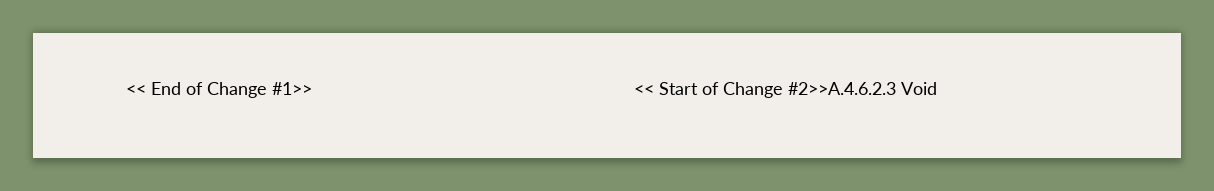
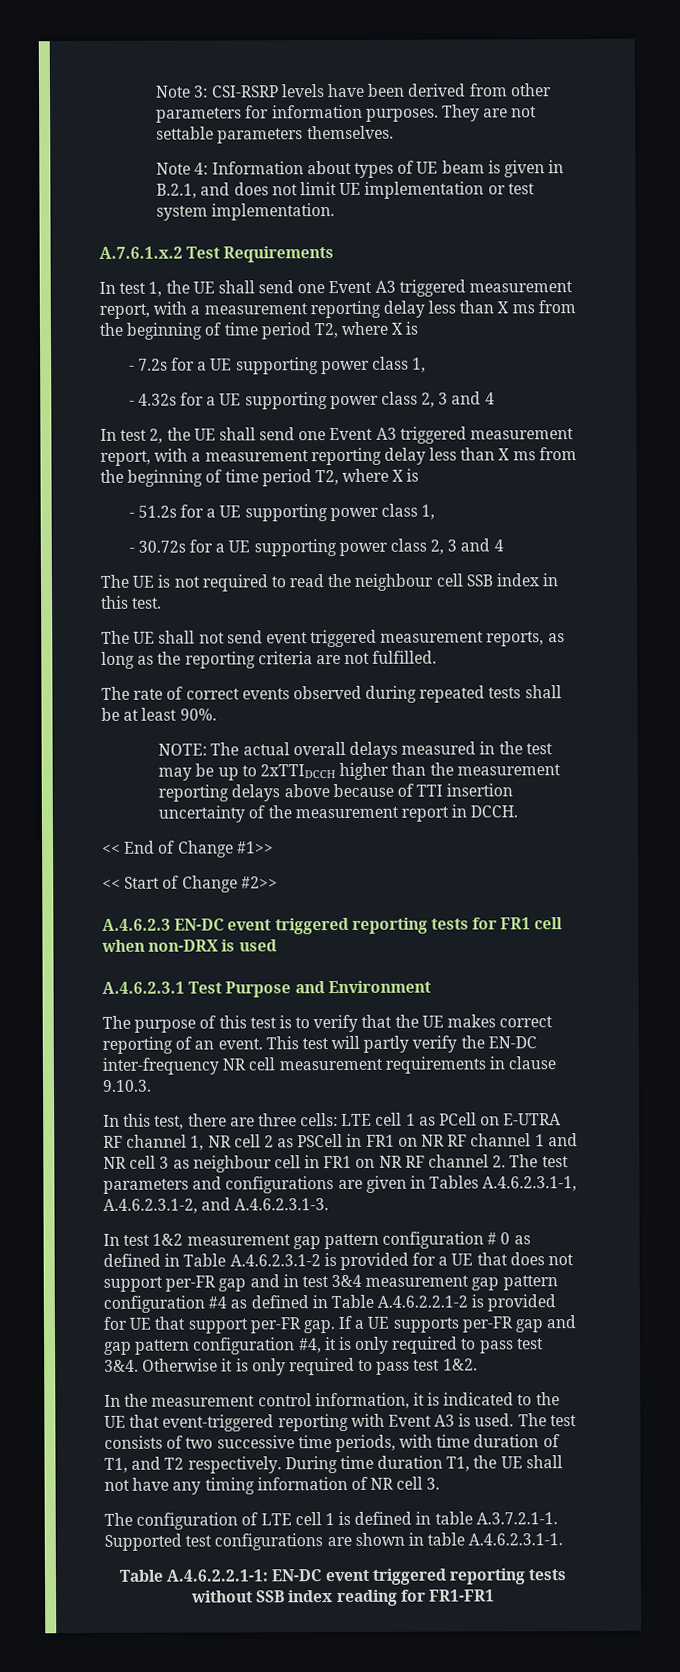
+ Note 3: CSI-RSRP levels have been derived from other parameters for information purposes. They are not settable parameters themselves.
+ Note 4: Information about types of UE beam is given in B.2.1, and does not limit UE implementation or test system implementation.
+ A.7.6.1.x.2 Test Requirements
+ In test 1, the UE shall send one Event A3 triggered measurement report, with a measurement reporting delay less than X ms from the beginning of time period T2, where X is
+ - 7.2s for a UE supporting power class 1,
+ - 4.32s for a UE supporting power class 2, 3 and 4
+ In test 2, the UE shall send one Event A3 triggered measurement report, with a measurement reporting delay less than X ms from the beginning of time period T2, where X is
+ - 51.2s for a UE supporting power class 1,
+ - 30.72s for a UE supporting power class 2, 3 and 4
+ The UE is not required to read the neighbour cell SSB index in this test.
+ The UE shall not send event triggered measurement reports, as long as the reporting criteria are not fulfilled.
+ The rate of correct events observed during repeated tests shall be at least 90%.
+ NOTE: The actual overall delays measured in the test may be up to 2xTTIDCCH higher than the measurement reporting delays above because of TTI insertion uncertainty of the measurement report in DCCH.
- << Start of Change #2>>A.4.6.2.3 Void
+ << Start of Change #2>>
+ A.4.6.2.3 EN-DC event triggered reporting tests for FR1 cell when non-DRX is used
+ A.4.6.2.3.1 Test Purpose and Environment
+ The purpose of this test is to verify that the UE makes correct reporting of an event. This test will partly verify the EN-DC inter-frequency NR cell measurement requirements in clause 9.10.3.
+ In this test, there are three cells: LTE cell 1 as PCell on E-UTRA RF channel 1, NR cell 2 as PSCell in FR1 on NR RF channel 1 and NR cell 3 as neighbour cell in FR1 on NR RF channel 2. The test parameters and configurations are given in Tables A.4.6.2.3.1-1, A.4.6.2.3.1-2, and A.4.6.2.3.1-3.
+ In test 1&2 measurement gap pattern configuration # 0 as defined in Table A.4.6.2.3.1-2 is provided for a UE that does not support per-FR gap and in test 3&4 measurement gap pattern configuration #4 as defined in Table A.4.6.2.2.1-2 is provided for UE that support per-FR gap. If a UE supports per-FR gap and gap pattern configuration #4, it is only required to pass test 3&4. Otherwise it is only required to pass test 1&2.
+ In the measurement control information, it is indicated to the UE that event-triggered reporting with Event A3 is used. The test consists of two successive time periods, with time duration of T1, and T2 respectively. During time duration T1, the UE shall not have any timing information of NR cell 3.
+ The configuration of LTE cell 1 is defined in table A.3.7.2.1-1. Supported test configurations are shown in table A.4.6.2.3.1-1.
+ Table A.4.6.2.2.1-1: EN-DC event triggered reporting tests without SSB index reading for FR1-FR1

